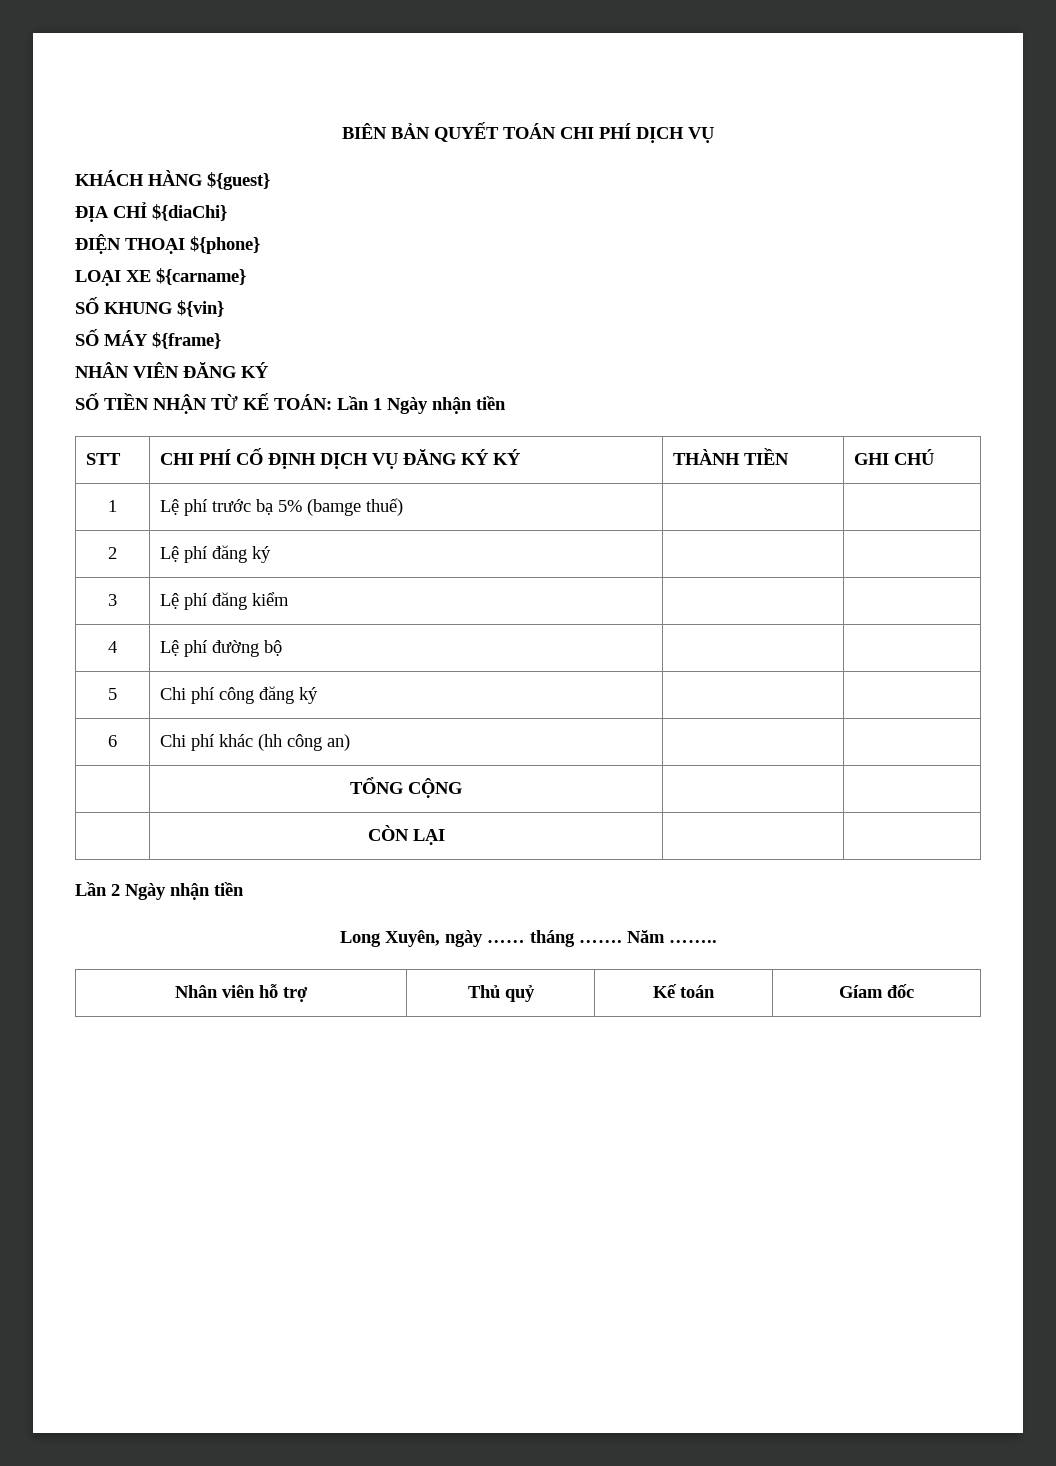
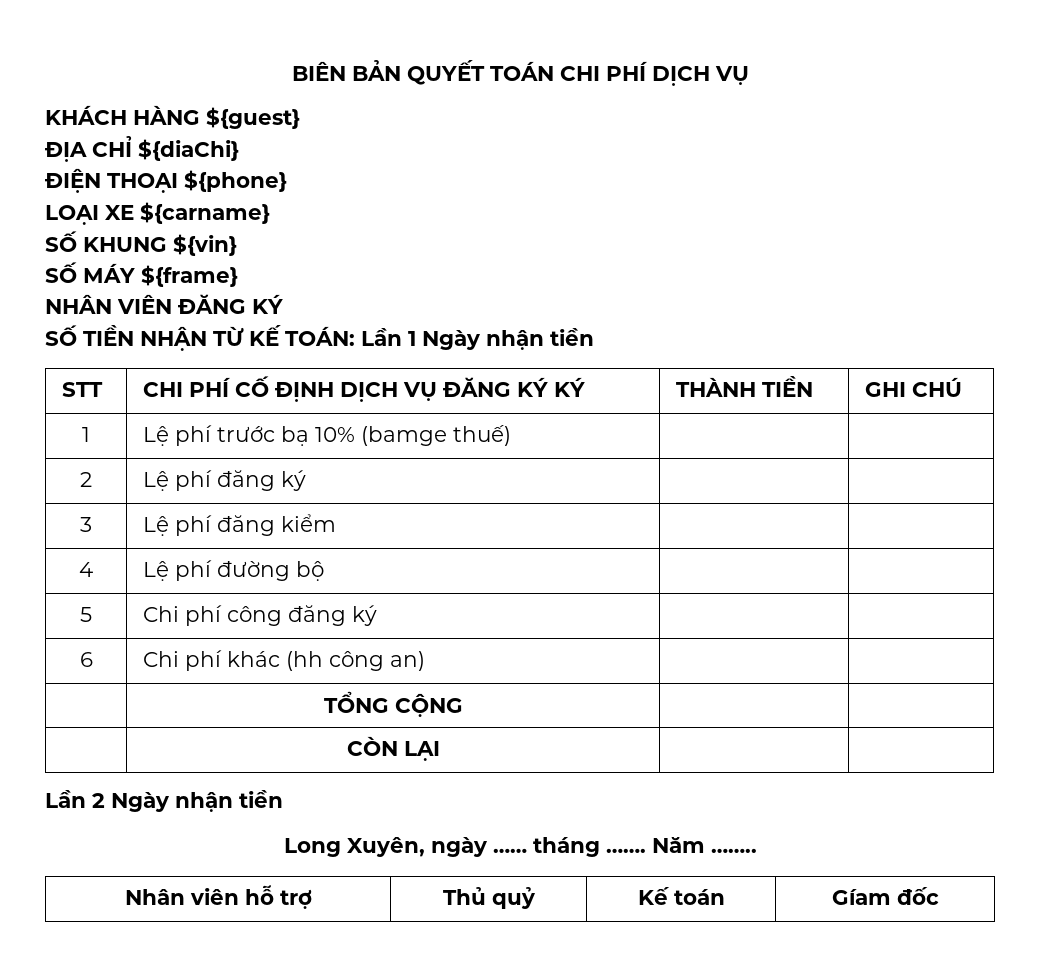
- 1 | Lệ phí trước bạ 5% (bamge thuế) | |
+ 1 | Lệ phí trước bạ 10% (bamge thuế) | |

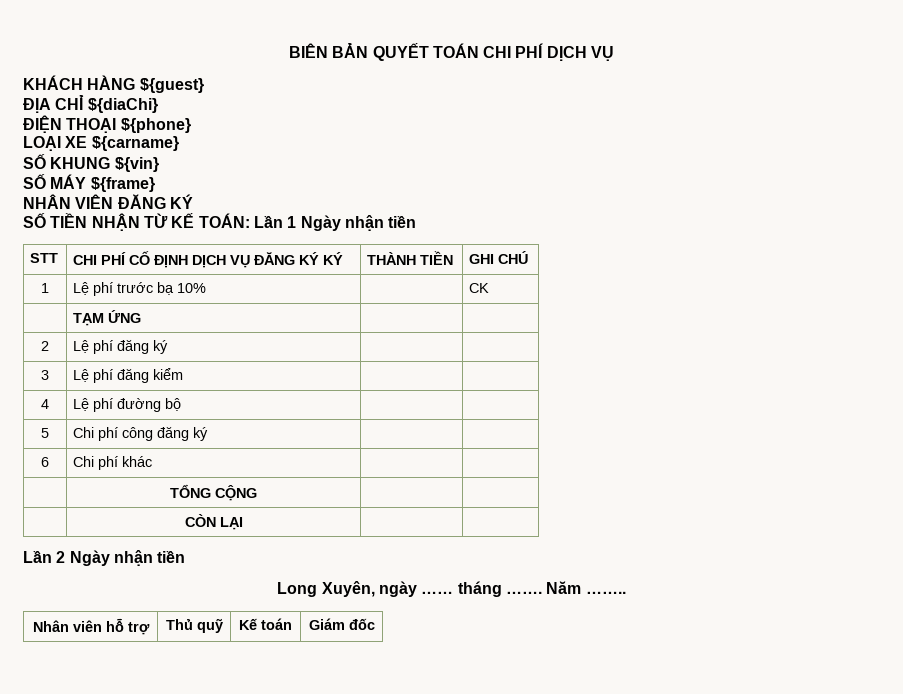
- 1 | Lệ phí trước bạ 10% (bamge thuế) | |
+ 1 | Lệ phí trước bạ 10% | | CK
+ | TẠM ỨNG | |
- 6 | Chi phí khác (hh công an) | |
+ 6 | Chi phí khác | |
- Nhân viên hỗ trợ | Thủ quỷ | Kế toán | Gíam đốc
+ Nhân viên hỗ trợ | Thủ quỹ | Kế toán | Giám đốc

